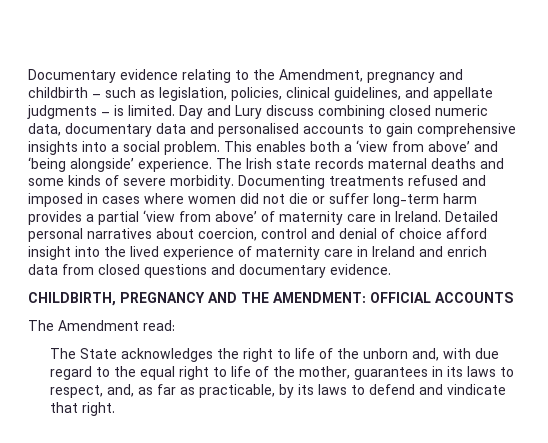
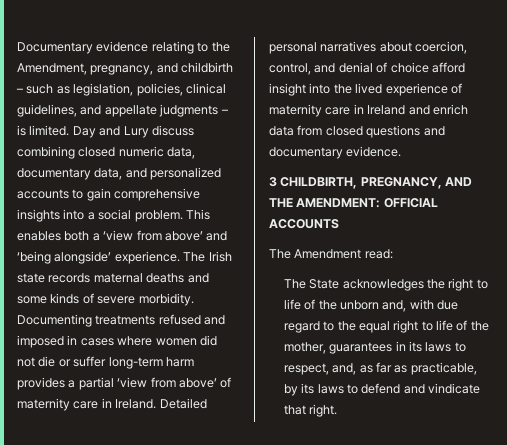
- Documentary evidence relating to the Amendment, pregnancy and childbirth – such as legislation, policies, clinical guidelines, and appellate judgments – is limited.
+ Documentary evidence relating to the Amendment, pregnancy, and childbirth – such as legislation, policies, clinical guidelines, and appellate judgments – is limited.
- Day and Lury discuss combining closed numeric data, documentary data and personalised accounts to gain comprehensive insights into a social problem.
+ Day and Lury discuss combining closed numeric data, documentary data, and personalized accounts to gain comprehensive insights into a social problem.
- Detailed personal narratives about coercion, control and denial of choice afford insight into the lived experience of maternity care in Ireland and enrich data from closed questions and documentary evidence.
+ Detailed personal narratives about coercion, control, and denial of choice afford insight into the lived experience of maternity care in Ireland and enrich data from closed questions and documentary evidence.
- CHILDBIRTH, PREGNANCY AND THE AMENDMENT: OFFICIAL ACCOUNTS
+ 3 CHILDBIRTH, PREGNANCY, AND THE AMENDMENT: OFFICIAL ACCOUNTS

